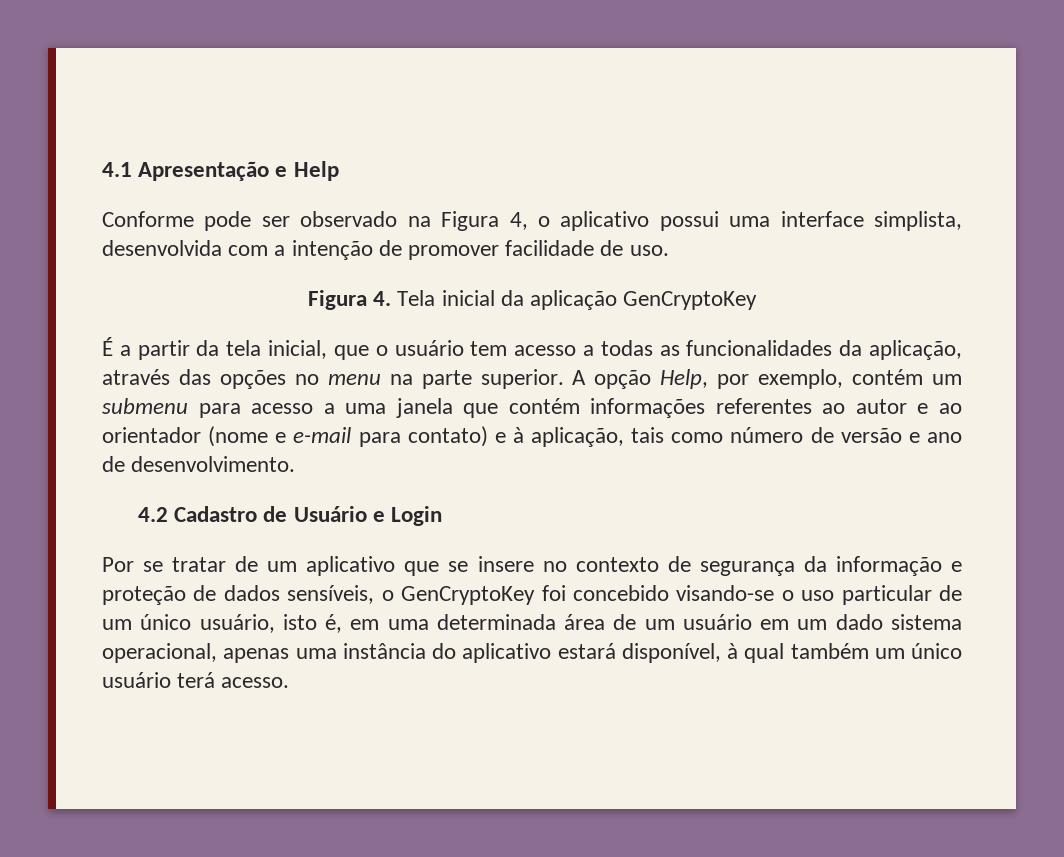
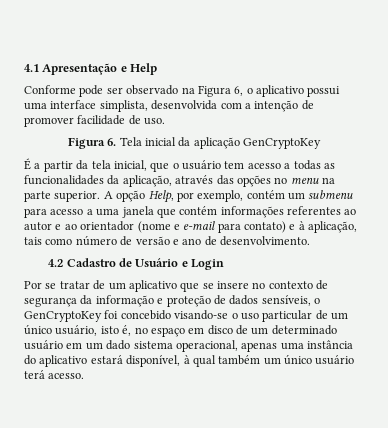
- Conforme pode ser observado na Figura 4, o aplicativo possui uma interface simplista, desenvolvida com a intenção de promover facilidade de uso.
+ Conforme pode ser observado na Figura 6, o aplicativo possui uma interface simplista, desenvolvida com a intenção de promover facilidade de uso.
- Figura 4. Tela inicial da aplicação GenCryptoKey
+ Figura 6. Tela inicial da aplicação GenCryptoKey
- Por se tratar de um aplicativo que se insere no contexto de segurança da informação e proteção de dados sensíveis, o GenCryptoKey foi concebido visando-se o uso particular de um único usuário, isto é, em uma determinada área de um usuário em um dado sistema operacional, apenas uma instância do aplicativo estará disponível, à qual também um único usuário terá acesso.
+ Por se tratar de um aplicativo que se insere no contexto de segurança da informação e proteção de dados sensíveis, o GenCryptoKey foi concebido visando-se o uso particular de um único usuário, isto é, no espaço em disco de um determinado usuário em um dado sistema operacional, apenas uma instância do aplicativo estará disponível, à qual também um único usuário terá acesso.

